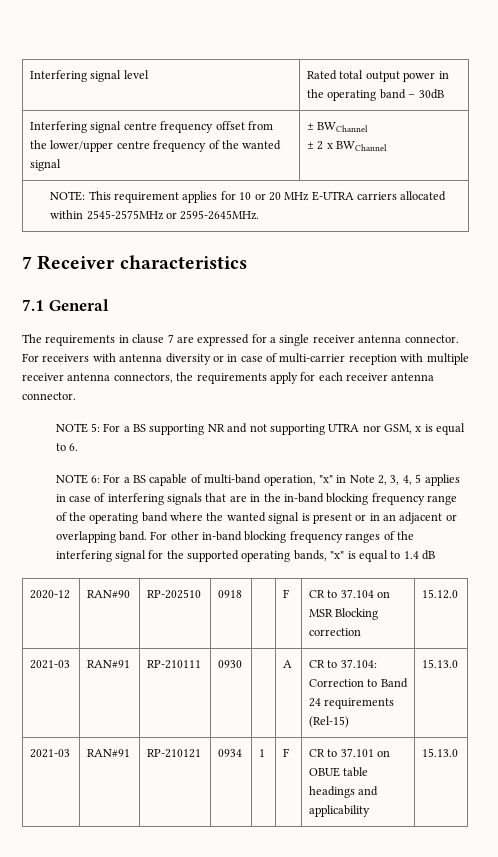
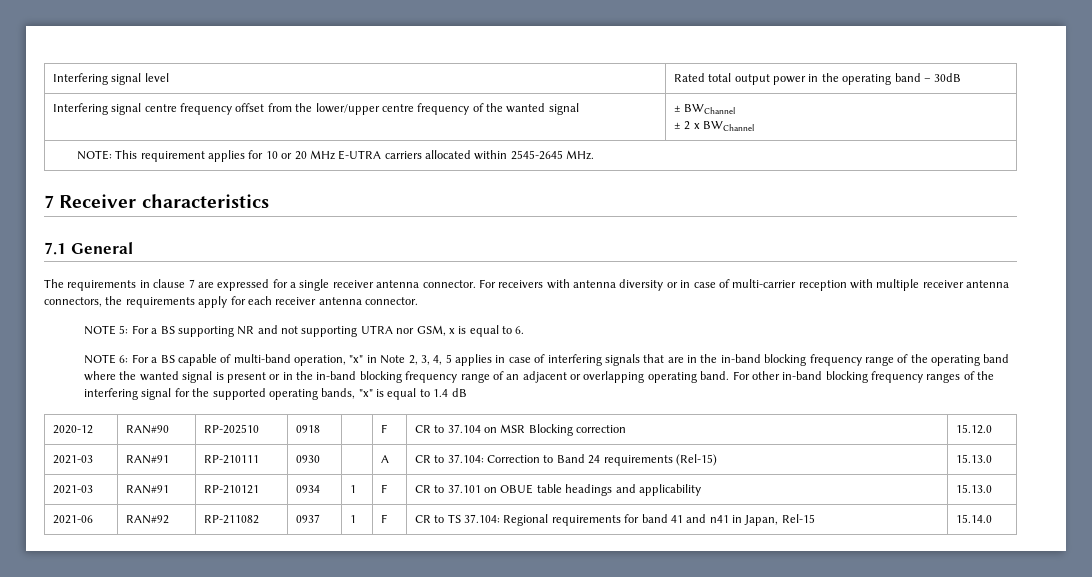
- NOTE: This requirement applies for 10 or 20 MHz E-UTRA carriers allocated within 2545-2575MHz or 2595-2645MHz.
+ NOTE: This requirement applies for 10 or 20 MHz E-UTRA carriers allocated within 2545-2645 MHz.
- NOTE 6: For a BS capable of multi-band operation, "x" in Note 2, 3, 4, 5 applies in case of interfering signals that are in the in-band blocking frequency range of the operating band where the wanted signal is present or in an adjacent or overlapping band.
+ NOTE 6: For a BS capable of multi-band operation, "x" in Note 2, 3, 4, 5 applies in case of interfering signals that are in the in-band blocking frequency range of the operating band where the wanted signal is present or in the in-band blocking frequency range of an adjacent or overlapping operating band.
+ 2021-06 | RAN#92 | RP-211082 | 0937 | 1 | F | CR to TS 37.104: Regional requirements for band 41 and n41 in Japan, Rel-15 | 15.14.0

